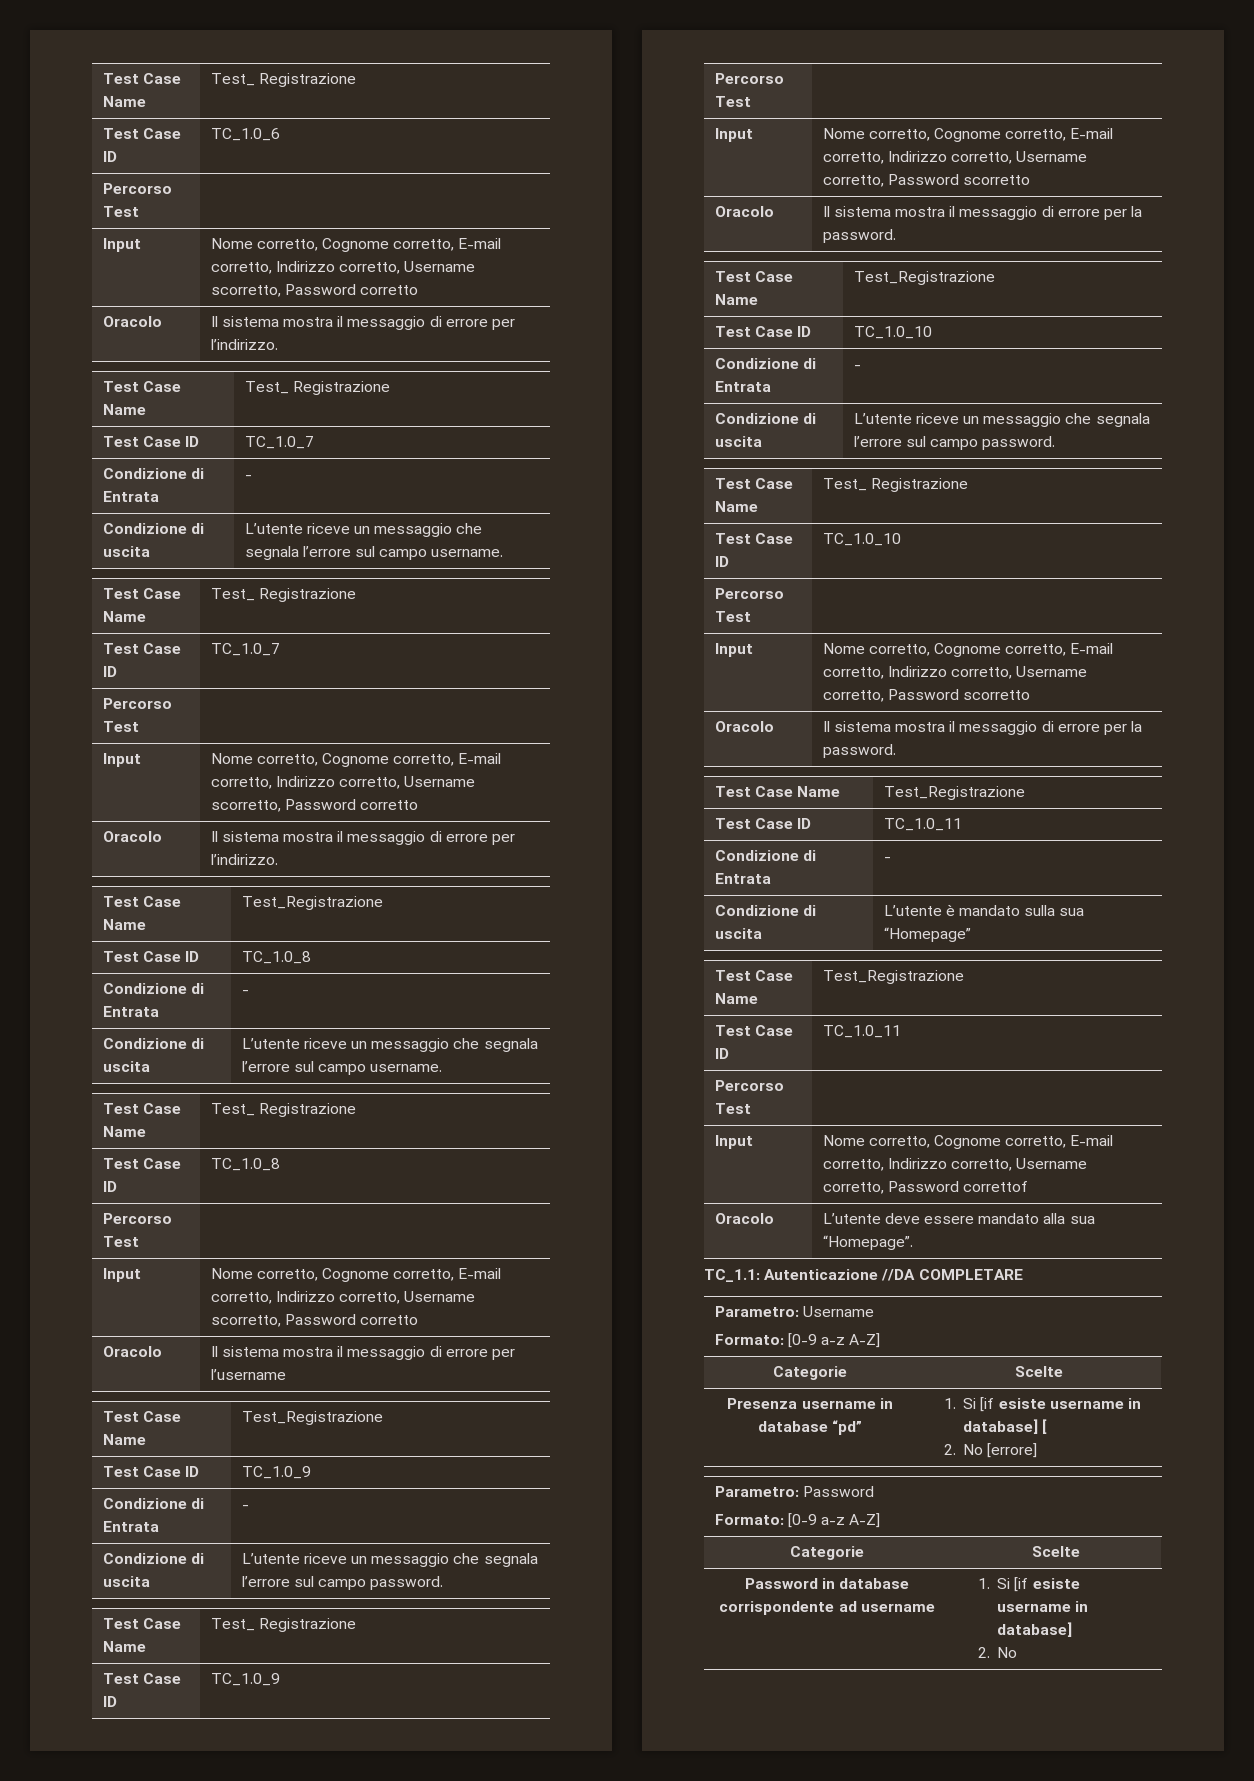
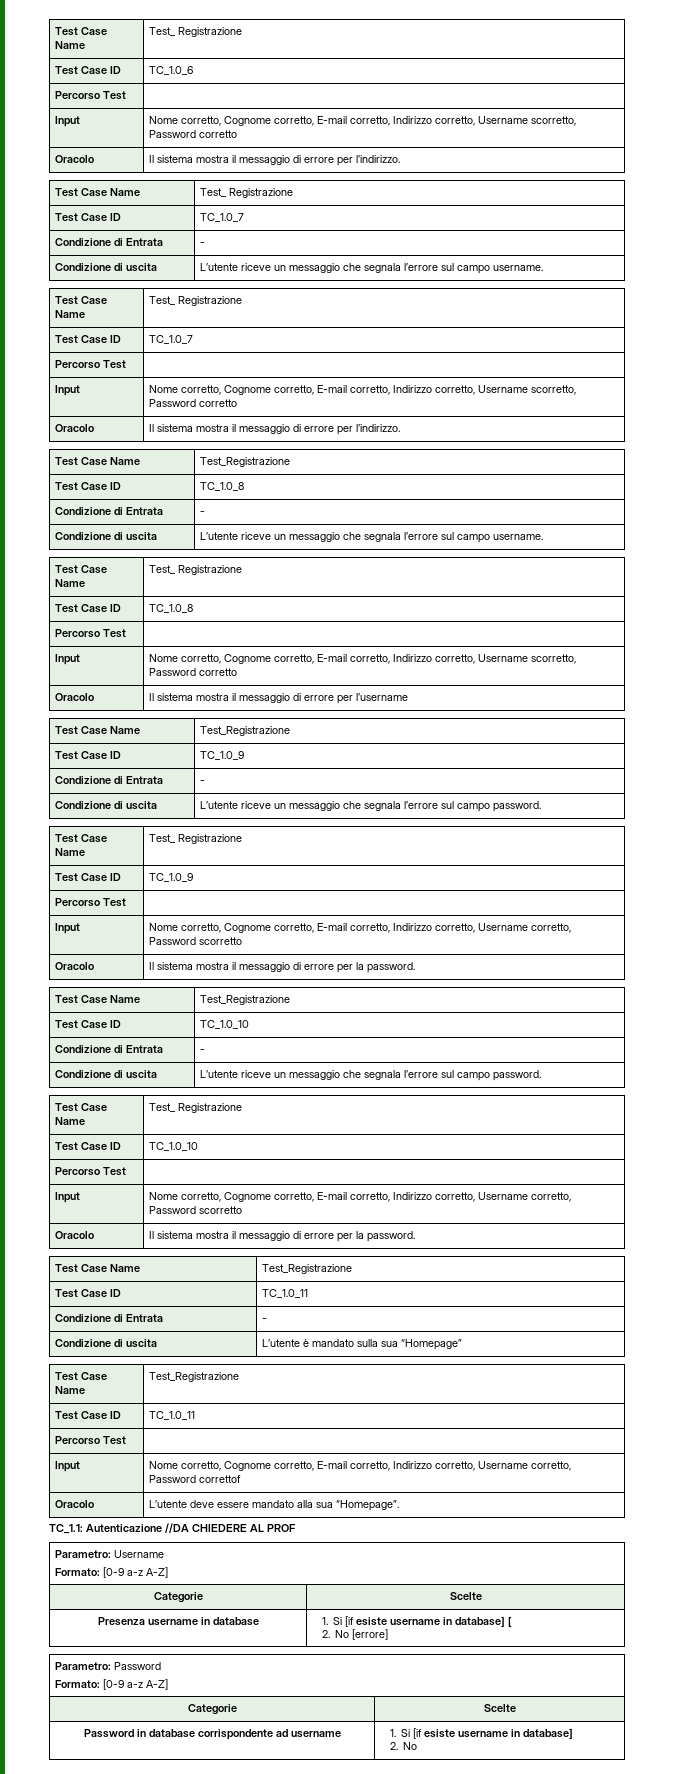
- TC_1.1: Autenticazione //DA COMPLETARE
+ TC_1.1: Autenticazione //DA CHIEDERE AL PROF
- Presenza username in database “pd” | 1. Si [if esiste username in database] [
+ Presenza username in database | 1. Si [if esiste username in database] [

